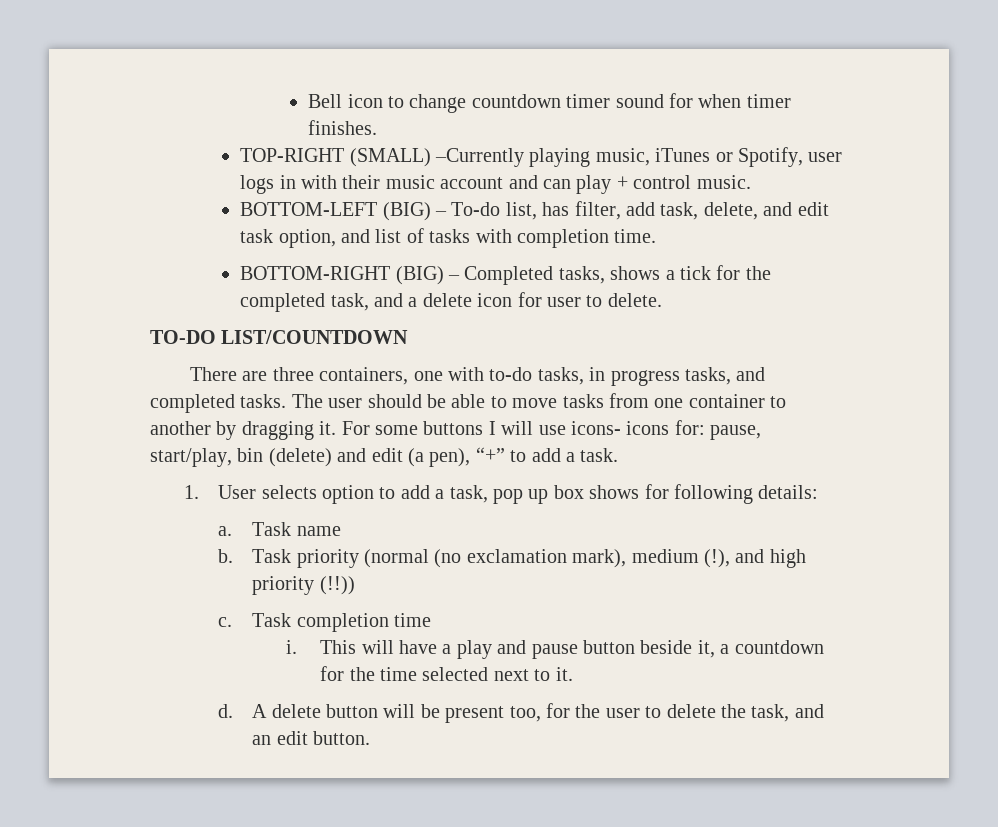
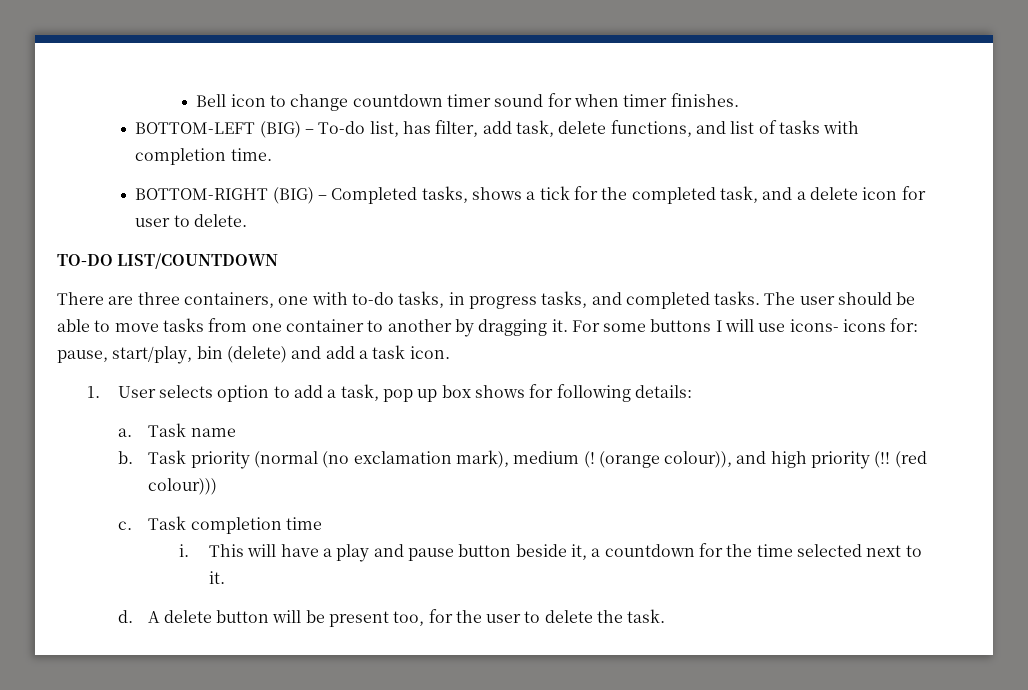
- TOP-RIGHT (SMALL) –Currently playing music, iTunes or Spotify, user logs in with their music account and can play + control music.
- BOTTOM-LEFT (BIG) – To-do list, has filter, add task, delete, and edit task option, and list of tasks with completion time.
+ BOTTOM-LEFT (BIG) – To-do list, has filter, add task, delete functions, and list of tasks with completion time.
- For some buttons I will use icons- icons for: pause, start/play, bin (delete) and edit (a pen), “+” to add a task.
+ For some buttons I will use icons- icons for: pause, start/play, bin (delete) and add a task icon.
- Task priority (normal (no exclamation mark), medium (!), and high priority (!!))
+ Task priority (normal (no exclamation mark), medium (! (orange colour)), and high priority (!! (red colour)))
- A delete button will be present too, for the user to delete the task, and an edit button.
+ A delete button will be present too, for the user to delete the task.

